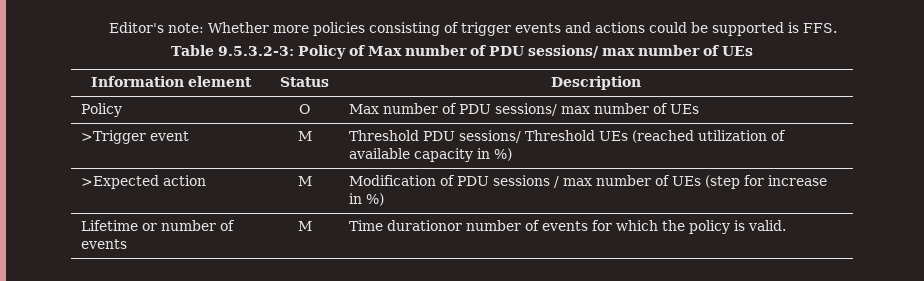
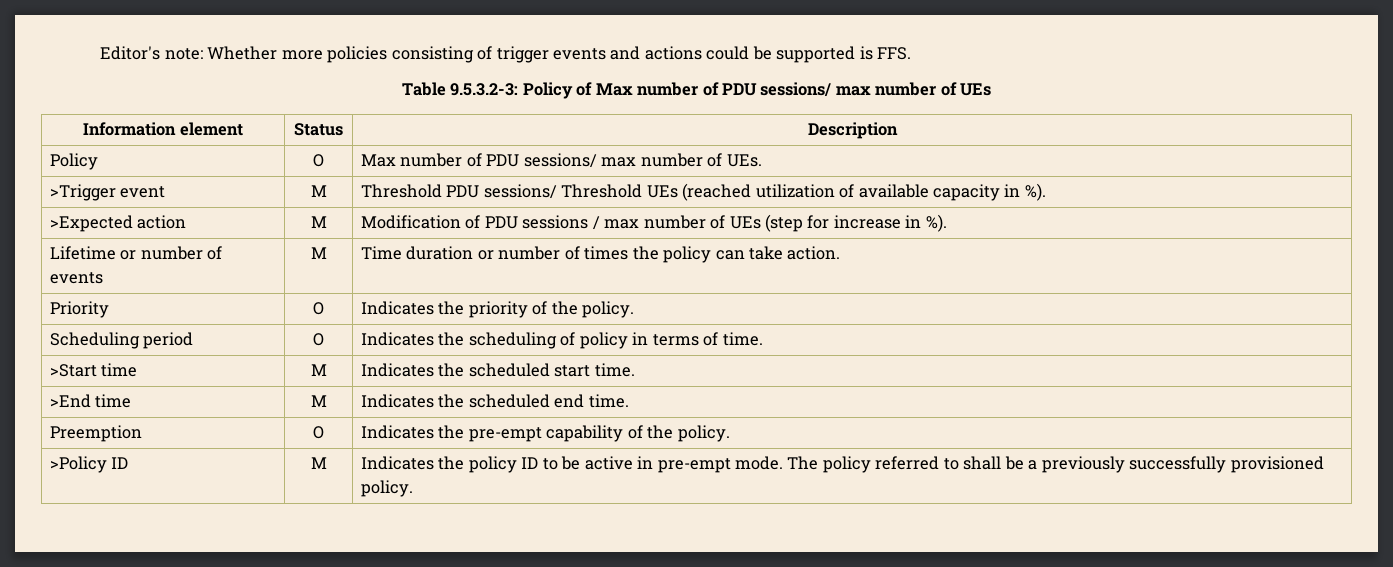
- Policy | O | Max number of PDU sessions/ max number of UEs
+ Policy | O | Max number of PDU sessions/ max number of UEs.
- >Trigger event | M | Threshold PDU sessions/ Threshold UEs (reached utilization of available capacity in %)
+ >Trigger event | M | Threshold PDU sessions/ Threshold UEs (reached utilization of available capacity in %).
- >Expected action | M | Modification of PDU sessions / max number of UEs (step for increase in %)
+ >Expected action | M | Modification of PDU sessions / max number of UEs (step for increase in %).
- Lifetime or number of events | M | Time durationor number of events for which the policy is valid.
+ Lifetime or number of events | M | Time duration or number of times the policy can take action.
+ Priority | O | Indicates the priority of the policy.
+ Scheduling period | O | Indicates the scheduling of policy in terms of time.
+ >Start time | M | Indicates the scheduled start time.
+ >End time | M | Indicates the scheduled end time.
+ Preemption | O | Indicates the pre-empt capability of the policy.
+ >Policy ID | M | Indicates the policy ID to be active in pre-empt mode. The policy referred to shall be a previously successfully provisioned policy.

